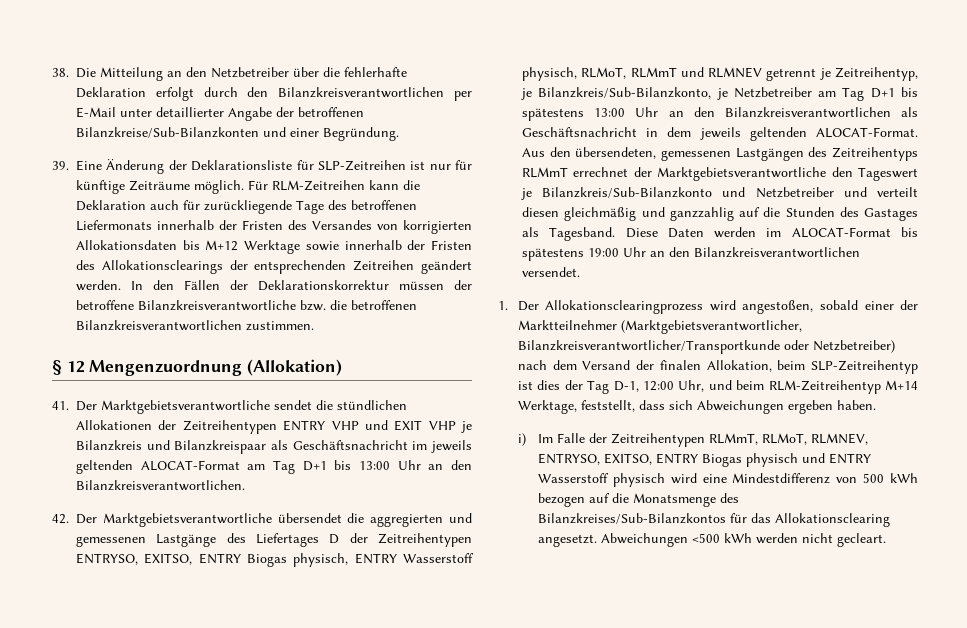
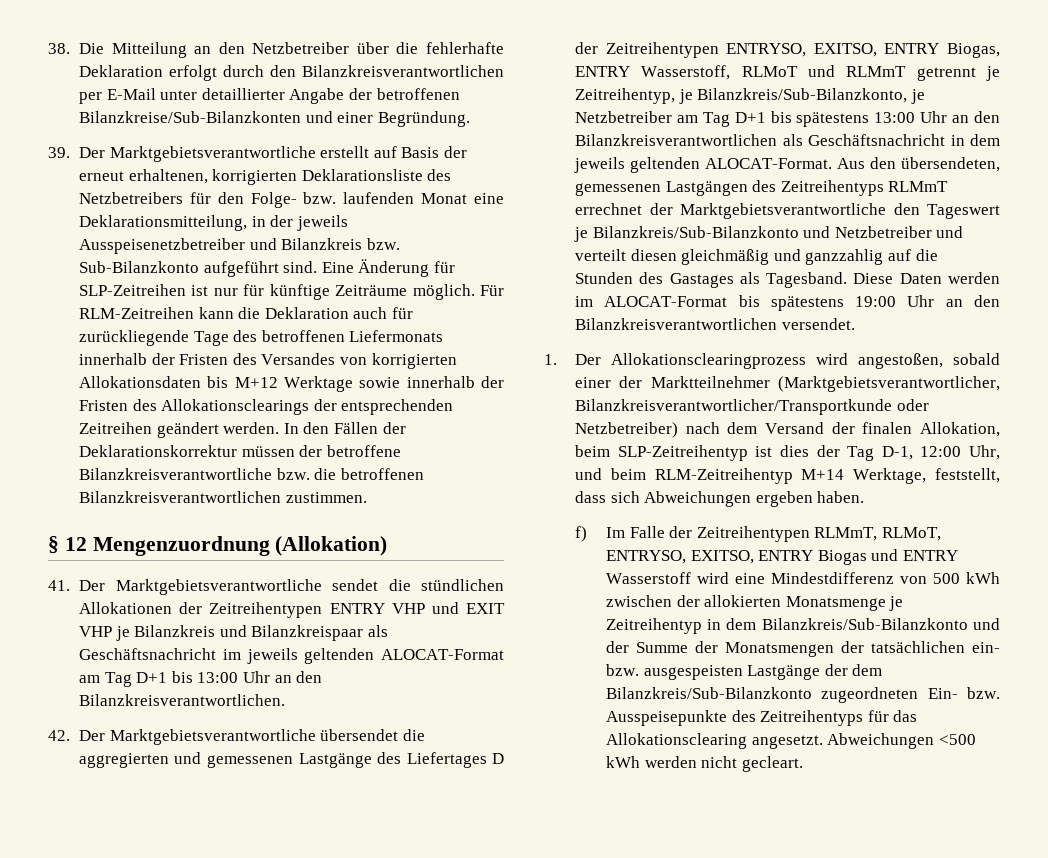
- 39. Eine Änderung der Deklarationsliste für SLP-Zeitreihen ist nur für künftige Zeiträume möglich.
+ 39. Der Marktgebietsverantwortliche erstellt auf Basis der erneut erhaltenen, korrigierten Deklarationsliste des Netzbetreibers für den Folge- bzw. laufenden Monat eine Deklarationsmitteilung, in der jeweils Ausspeisenetzbetreiber und Bilanzkreis bzw. Sub-Bilanzkonto aufgeführt sind. Eine Änderung für SLP-Zeitreihen ist nur für künftige Zeiträume möglich.
- 42. Der Marktgebietsverantwortliche übersendet die aggregierten und gemessenen Lastgänge des Liefertages D der Zeitreihentypen ENTRYSO, EXITSO, ENTRY Biogas physisch, ENTRY Wasserstoff physisch, RLMoT, RLMmT und RLMNEV getrennt je Zeitreihentyp, je Bilanzkreis/Sub-Bilanzkonto, je Netzbetreiber am Tag D+1 bis spätestens 13:00 Uhr an den Bilanzkreisverantwortlichen als Geschäftsnachricht in dem jeweils geltenden ALOCAT-Format.
+ 42. Der Marktgebietsverantwortliche übersendet die aggregierten und gemessenen Lastgänge des Liefertages D der Zeitreihentypen ENTRYSO, EXITSO, ENTRY Biogas, ENTRY Wasserstoff, RLMoT und RLMmT getrennt je Zeitreihentyp, je Bilanzkreis/Sub-Bilanzkonto, je Netzbetreiber am Tag D+1 bis spätestens 13:00 Uhr an den Bilanzkreisverantwortlichen als Geschäftsnachricht in dem jeweils geltenden ALOCAT-Format.
- i) Im Falle der Zeitreihentypen RLMmT, RLMoT, RLMNEV, ENTRYSO, EXITSO, ENTRY Biogas physisch und ENTRY Wasserstoff physisch wird eine Mindestdifferenz von 500 kWh bezogen auf die Monatsmenge des Bilanzkreises/Sub-Bilanzkontos für das Allokationsclearing angesetzt.
+ f) Im Falle der Zeitreihentypen RLMmT, RLMoT, ENTRYSO, EXITSO, ENTRY Biogas und ENTRY Wasserstoff wird eine Mindestdifferenz von 500 kWh zwischen der allokierten Monatsmenge je Zeitreihentyp in dem Bilanzkreis/Sub-Bilanzkonto und der Summe der Monatsmengen der tatsächlichen ein- bzw. ausgespeisten Lastgänge der dem Bilanzkreis/Sub-Bilanzkonto zugeordneten Ein- bzw. Ausspeisepunkte des Zeitreihentyps für das Allokationsclearing angesetzt.

